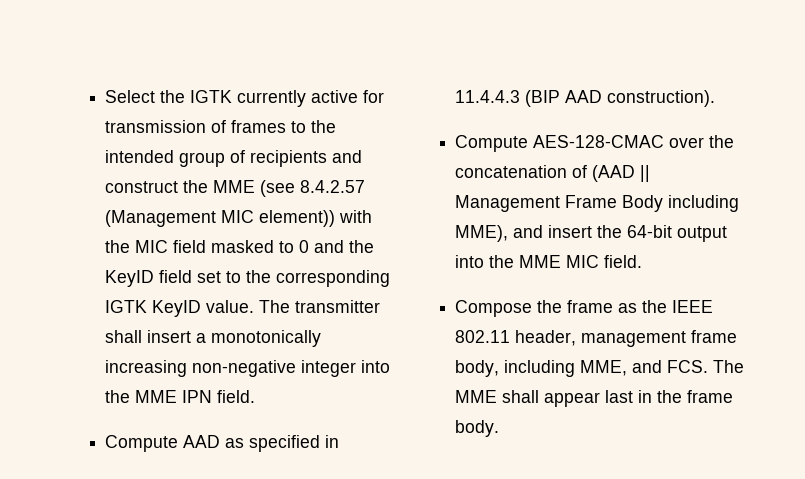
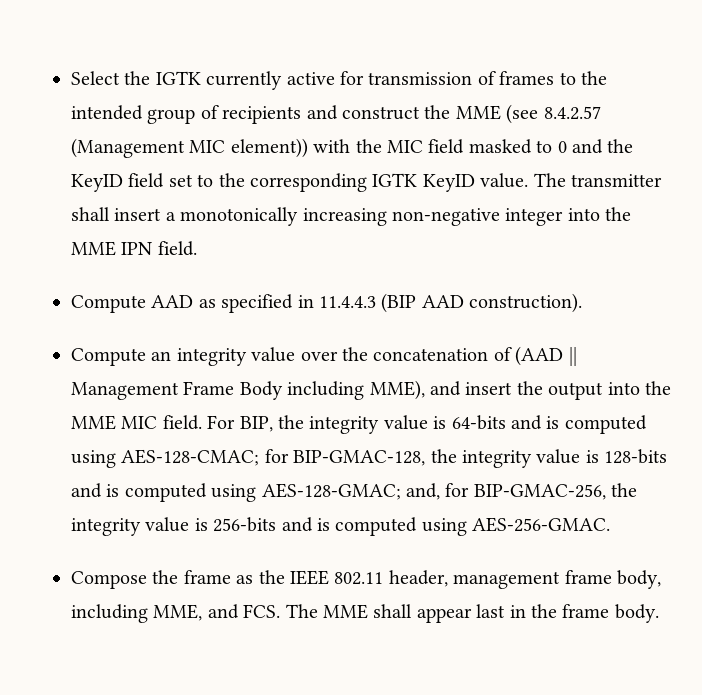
- Compute AES-128-CMAC over the concatenation of (AAD || Management Frame Body including MME), and insert the 64-bit output into the MME MIC field.
+ Compute an integrity value over the concatenation of (AAD || Management Frame Body including MME), and insert the output into the MME MIC field. For BIP, the integrity value is 64-bits and is computed using AES-128-CMAC; for BIP-GMAC-128, the integrity value is 128-bits and is computed using AES-128-GMAC; and, for BIP-GMAC-256, the integrity value is 256-bits and is computed using AES-256-GMAC.

